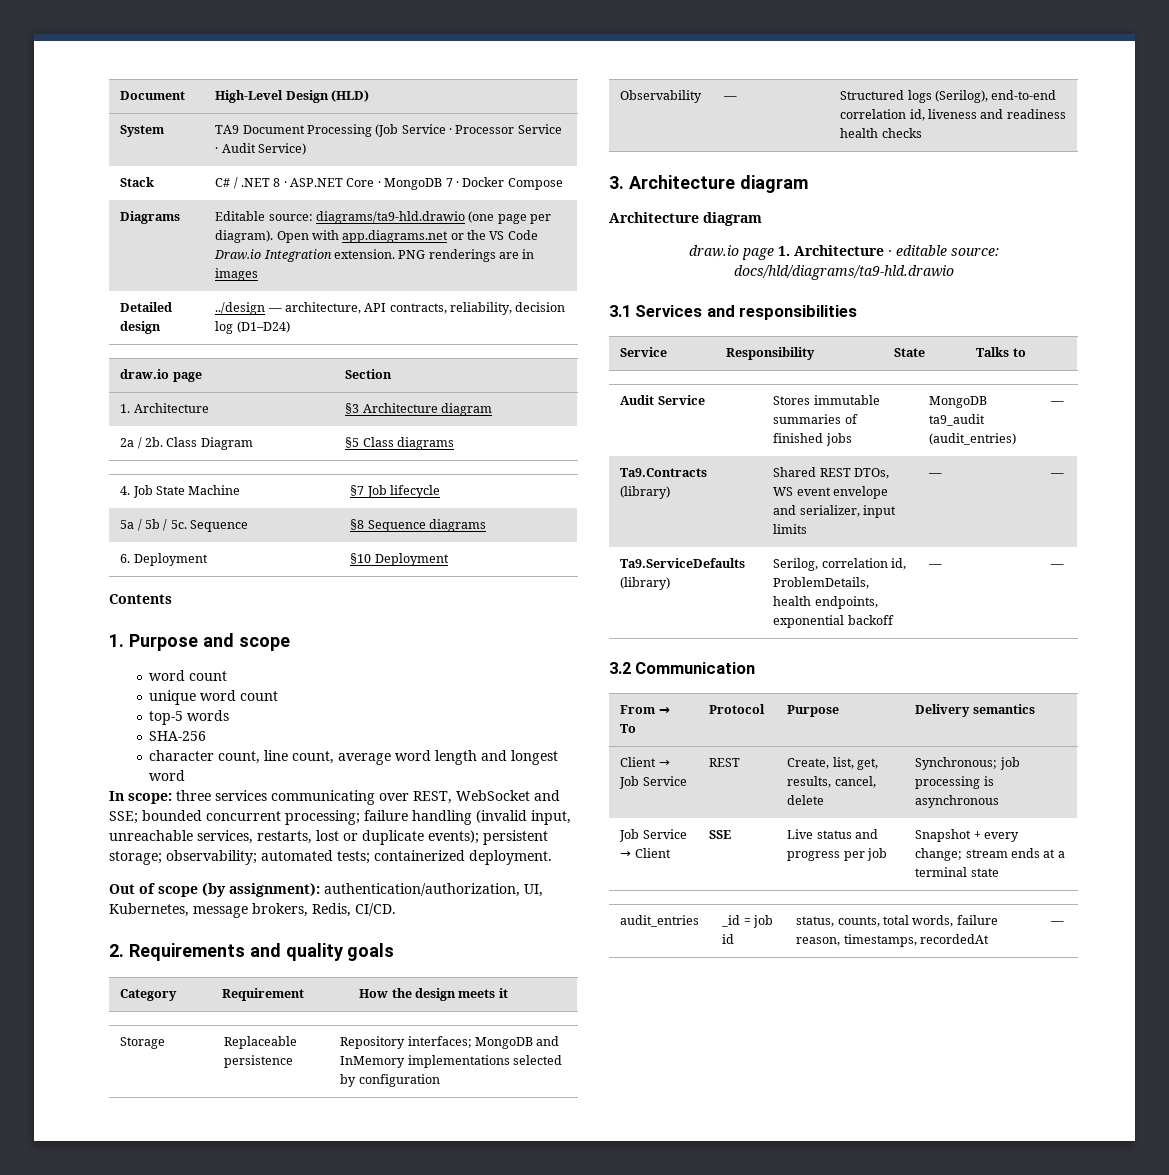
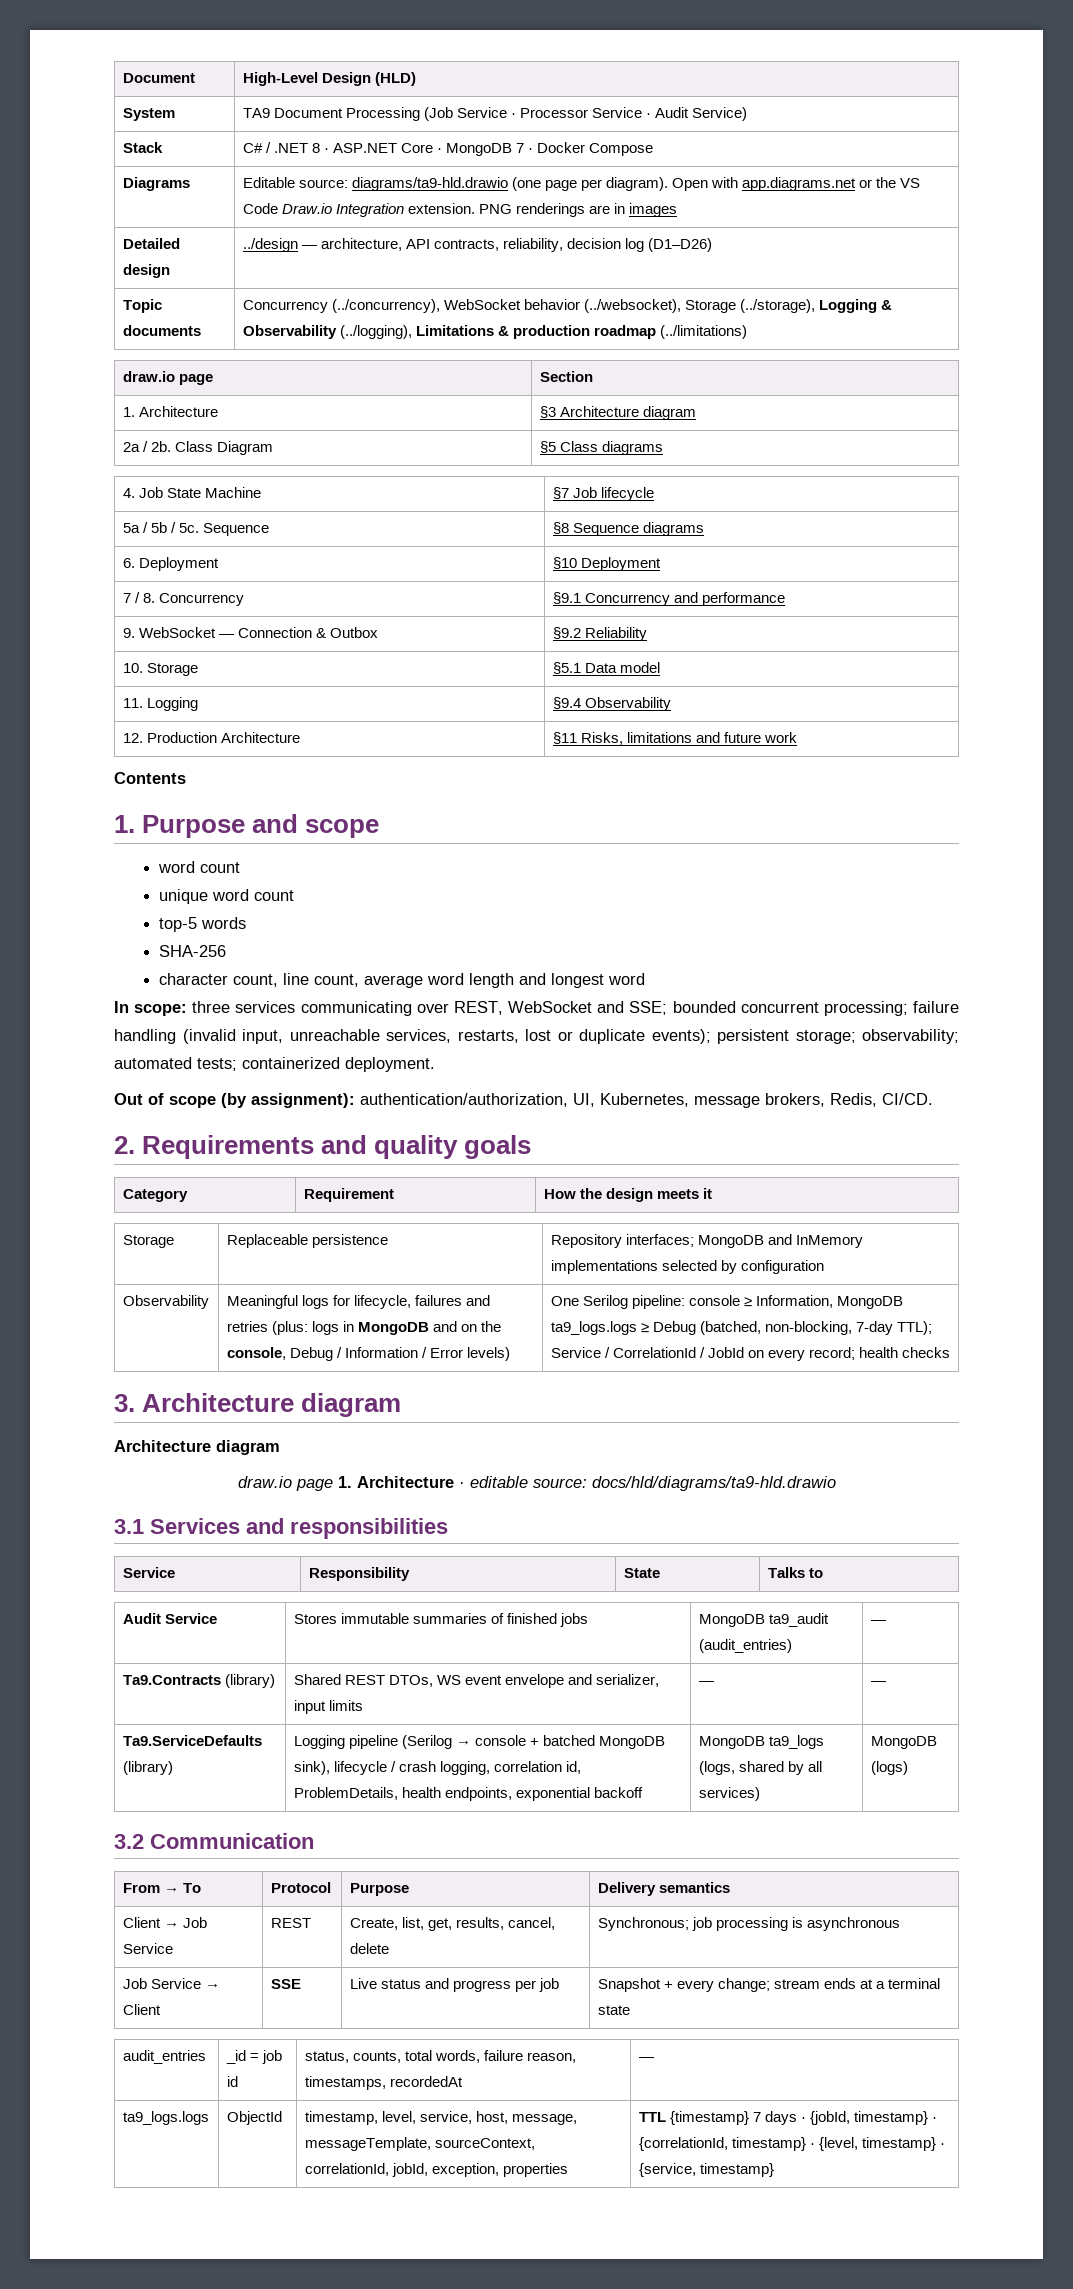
- Detailed design | ../design — architecture, API contracts, reliability, decision log (D1–D24)
+ Detailed design | ../design — architecture, API contracts, reliability, decision log (D1–D26)
+ Topic documents | Concurrency (../concurrency), WebSocket behavior (../websocket), Storage (../storage), Logging & Observability (../logging), Limitations & production roadmap (../limitations)
+ 7 / 8. Concurrency | §9.1 Concurrency and performance
+ 9. WebSocket — Connection & Outbox | §9.2 Reliability
+ 10. Storage | §5.1 Data model
+ 11. Logging | §9.4 Observability
+ 12. Production Architecture | §11 Risks, limitations and future work
- — | Structured logs (Serilog), end-to-end correlation id, liveness and readiness health checks
+ Meaningful logs for lifecycle, failures and retries (plus: logs in MongoDB and on the console, Debug / Information / Error levels) | One Serilog pipeline: console ≥ Information, MongoDB ta9_logs.logs ≥ Debug (batched, non-blocking, 7-day TTL); Service / CorrelationId / JobId on every record; health checks
- Ta9.ServiceDefaults (library) | Serilog, correlation id, ProblemDetails, health endpoints, exponential backoff | — | —
+ Ta9.ServiceDefaults (library) | Logging pipeline (Serilog → console + batched MongoDB sink), lifecycle / crash logging, correlation id, ProblemDetails, health endpoints, exponential backoff | MongoDB ta9_logs (logs, shared by all services) | MongoDB (logs)
+ ta9_logs.logs | ObjectId | timestamp, level, service, host, message, messageTemplate, sourceContext, correlationId, jobId, exception, properties | TTL {timestamp} 7 days · {jobId, timestamp} · {correlationId, timestamp} · {level, timestamp} · {service, timestamp}

